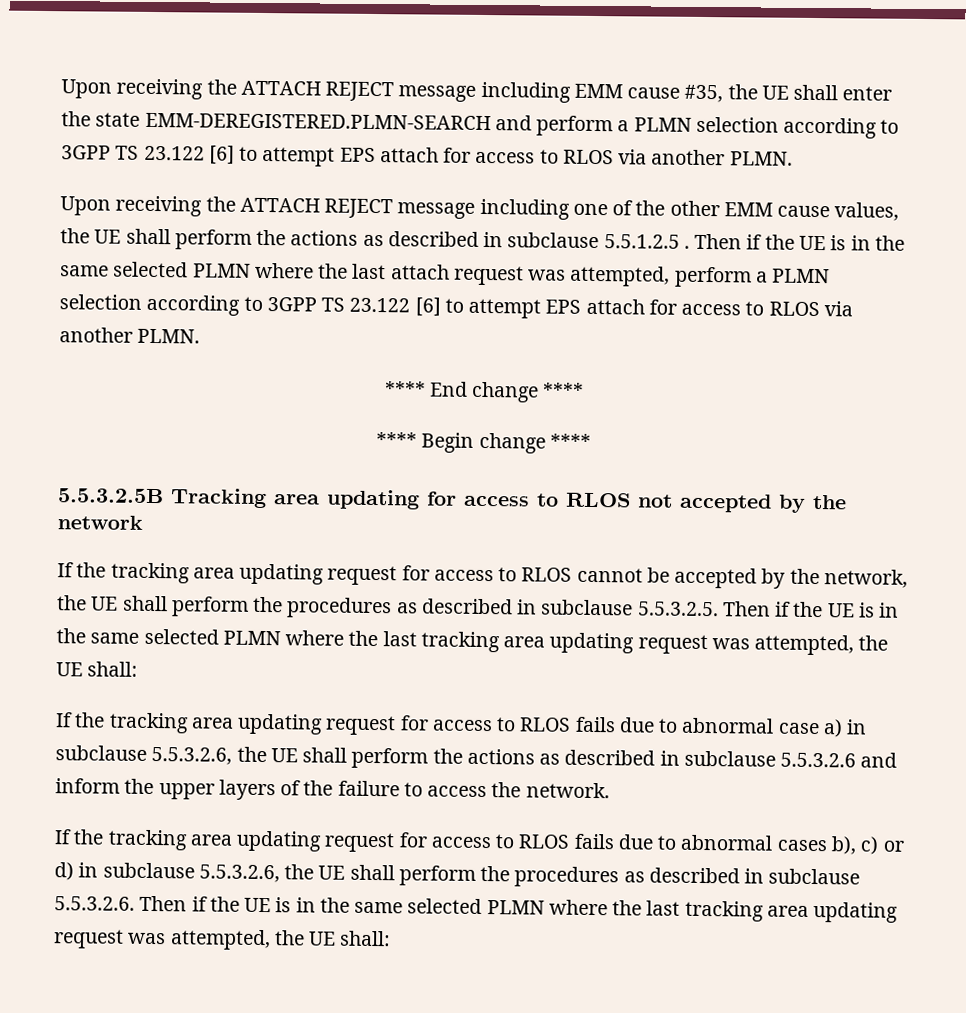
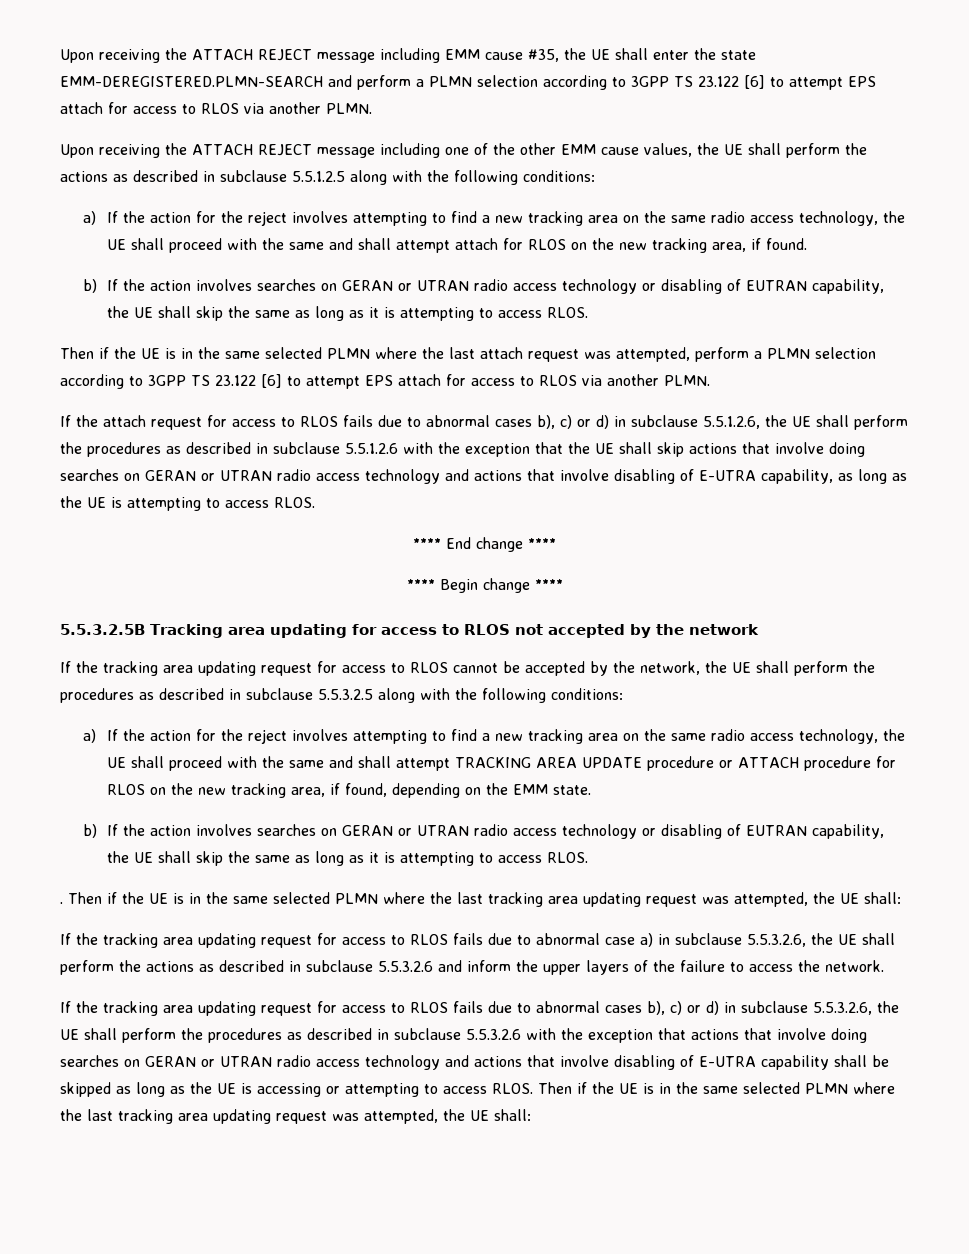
- Upon receiving the ATTACH REJECT message including one of the other EMM cause values, the UE shall perform the actions as described in subclause 5.5.1.2.5 . Then if the UE is in the same selected PLMN where the last attach request was attempted, perform a PLMN selection according to 3GPP TS 23.122 [6] to attempt EPS attach for access to RLOS via another PLMN.
+ Upon receiving the ATTACH REJECT message including one of the other EMM cause values, the UE shall perform the actions as described in subclause 5.5.1.2.5 along with the following conditions:
+ a) If the action for the reject involves attempting to find a new tracking area on the same radio access technology, the UE shall proceed with the same and shall attempt attach for RLOS on the new tracking area, if found.
+ b) If the action involves searches on GERAN or UTRAN radio access technology or disabling of EUTRAN capability, the UE shall skip the same as long as it is attempting to access RLOS.
+ Then if the UE is in the same selected PLMN where the last attach request was attempted, perform a PLMN selection according to 3GPP TS 23.122 [6] to attempt EPS attach for access to RLOS via another PLMN.
+ If the attach request for access to RLOS fails due to abnormal cases b), c) or d) in subclause 5.5.1.2.6, the UE shall perform the procedures as described in subclause 5.5.1.2.6 with the exception that the UE shall skip actions that involve doing searches on GERAN or UTRAN radio access technology and actions that involve disabling of E-UTRA capability, as long as the UE is attempting to access RLOS.
- If the tracking area updating request for access to RLOS cannot be accepted by the network, the UE shall perform the procedures as described in subclause 5.5.3.2.5. Then if the UE is in the same selected PLMN where the last tracking area updating request was attempted, the UE shall:
+ If the tracking area updating request for access to RLOS cannot be accepted by the network, the UE shall perform the procedures as described in subclause 5.5.3.2.5 along with the following conditions:
+ a) If the action for the reject involves attempting to find a new tracking area on the same radio access technology, the UE shall proceed with the same and shall attempt TRACKING AREA UPDATE procedure or ATTACH procedure for RLOS on the new tracking area, if found, depending on the EMM state.
+ b) If the action involves searches on GERAN or UTRAN radio access technology or disabling of EUTRAN capability, the UE shall skip the same as long as it is attempting to access RLOS.
+ . Then if the UE is in the same selected PLMN where the last tracking area updating request was attempted, the UE shall:
- If the tracking area updating request for access to RLOS fails due to abnormal cases b), c) or d) in subclause 5.5.3.2.6, the UE shall perform the procedures as described in subclause 5.5.3.2.6. Then if the UE is in the same selected PLMN where the last tracking area updating request was attempted, the UE shall:
+ If the tracking area updating request for access to RLOS fails due to abnormal cases b), c) or d) in subclause 5.5.3.2.6, the UE shall perform the procedures as described in subclause 5.5.3.2.6 with the exception that actions that involve doing searches on GERAN or UTRAN radio access technology and actions that involve disabling of E-UTRA capability shall be skipped as long as the UE is accessing or attempting to access RLOS. Then if the UE is in the same selected PLMN where the last tracking area updating request was attempted, the UE shall:

